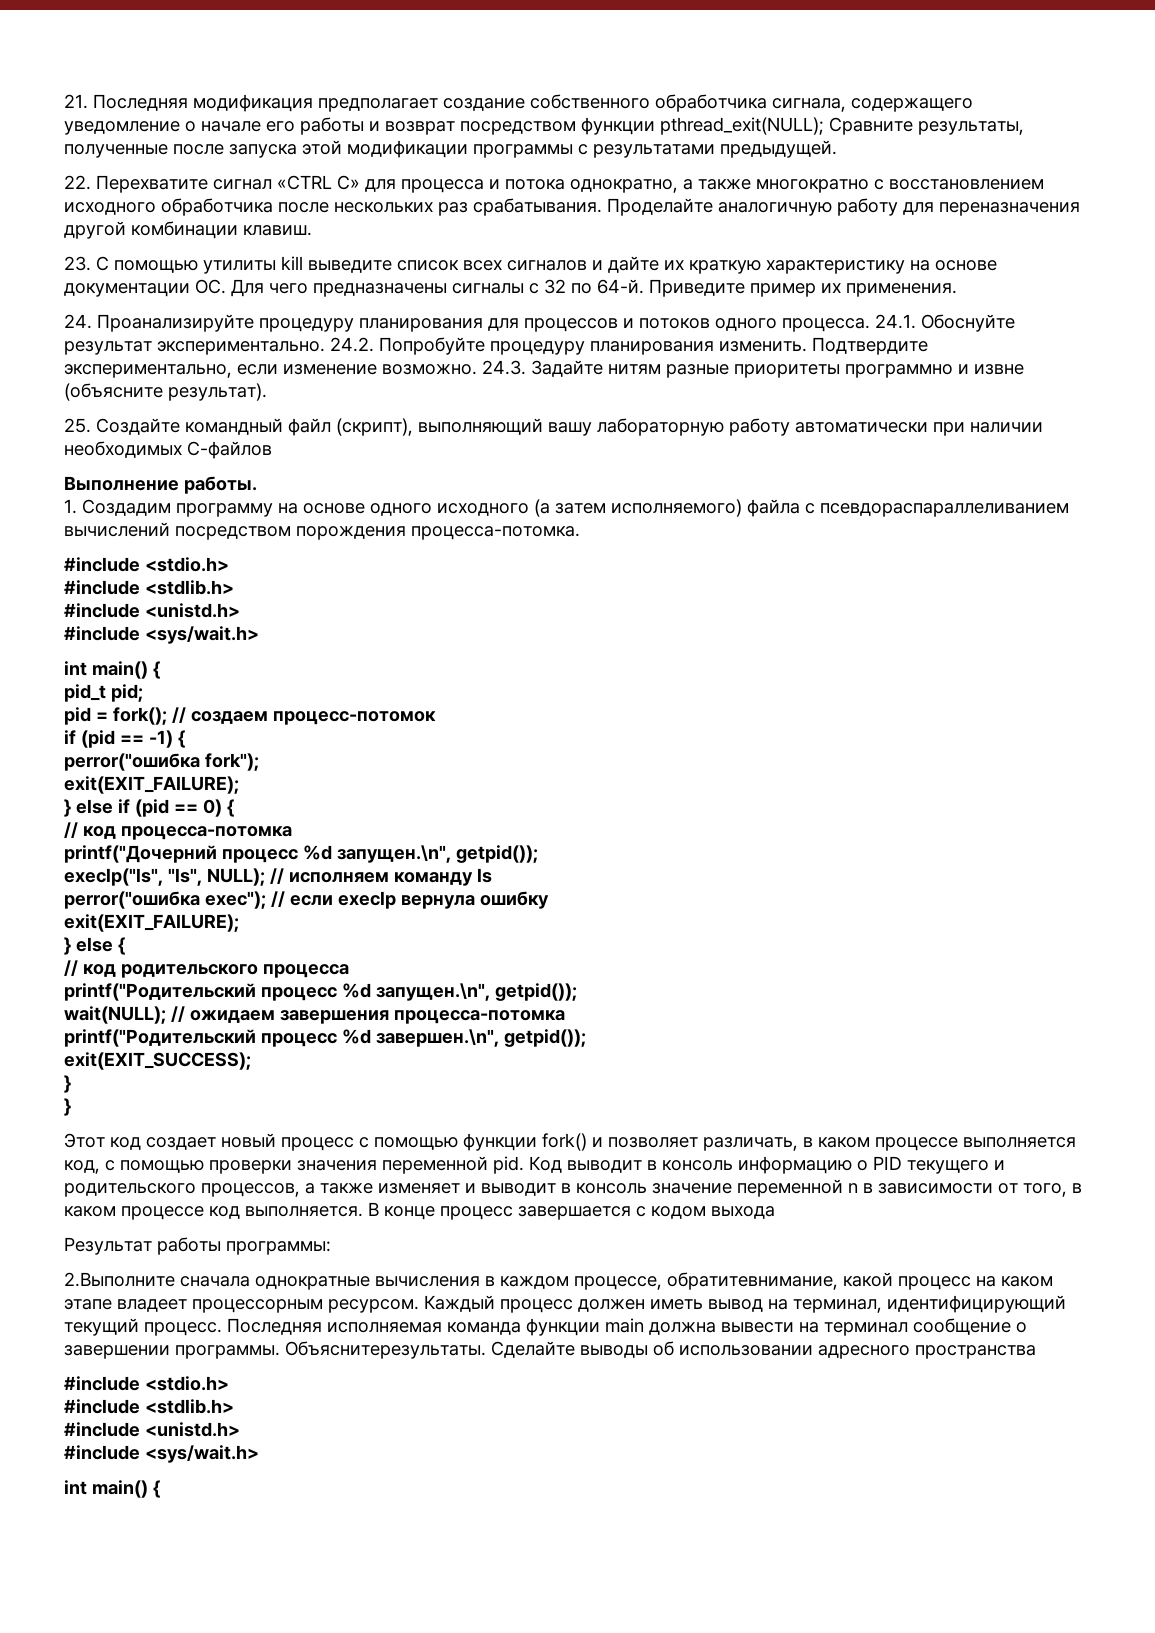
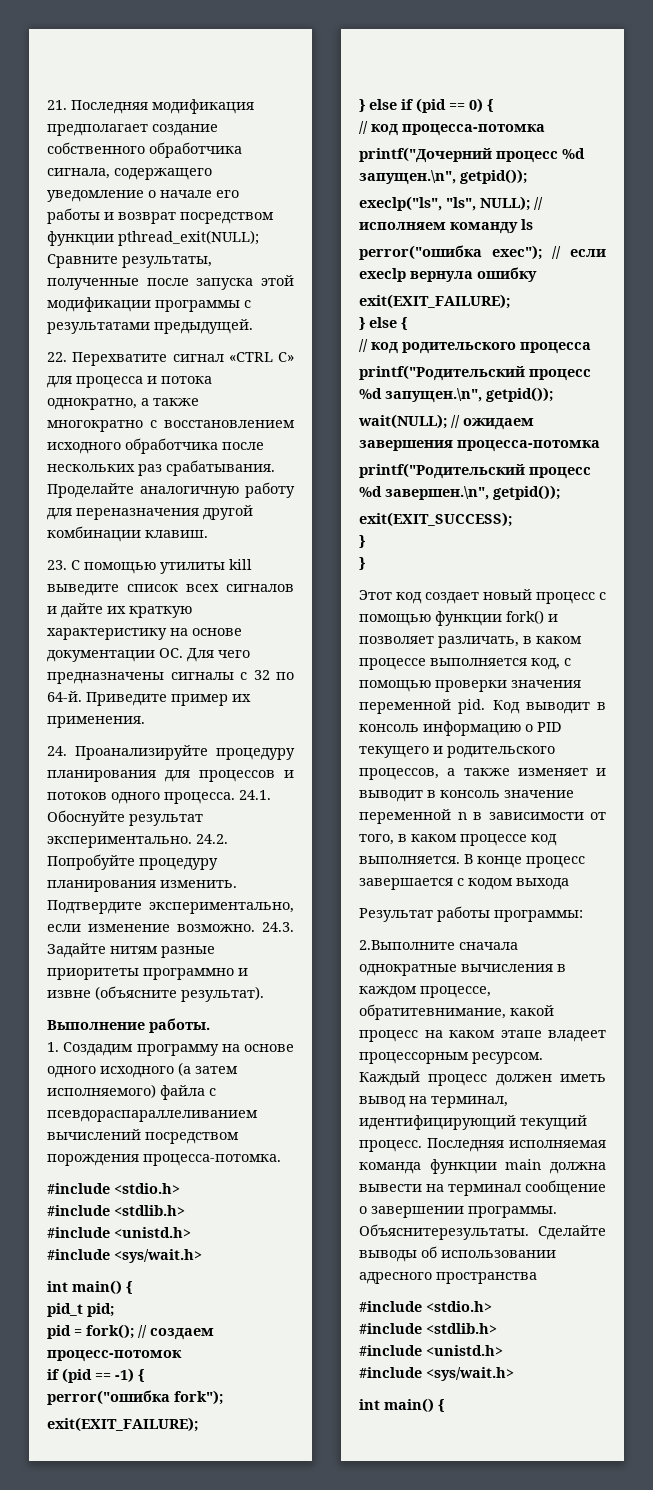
- 25. Создайте командный файл (скрипт), выполняющий вашу лабораторную работу автоматически при наличии необходимых С-файлов

